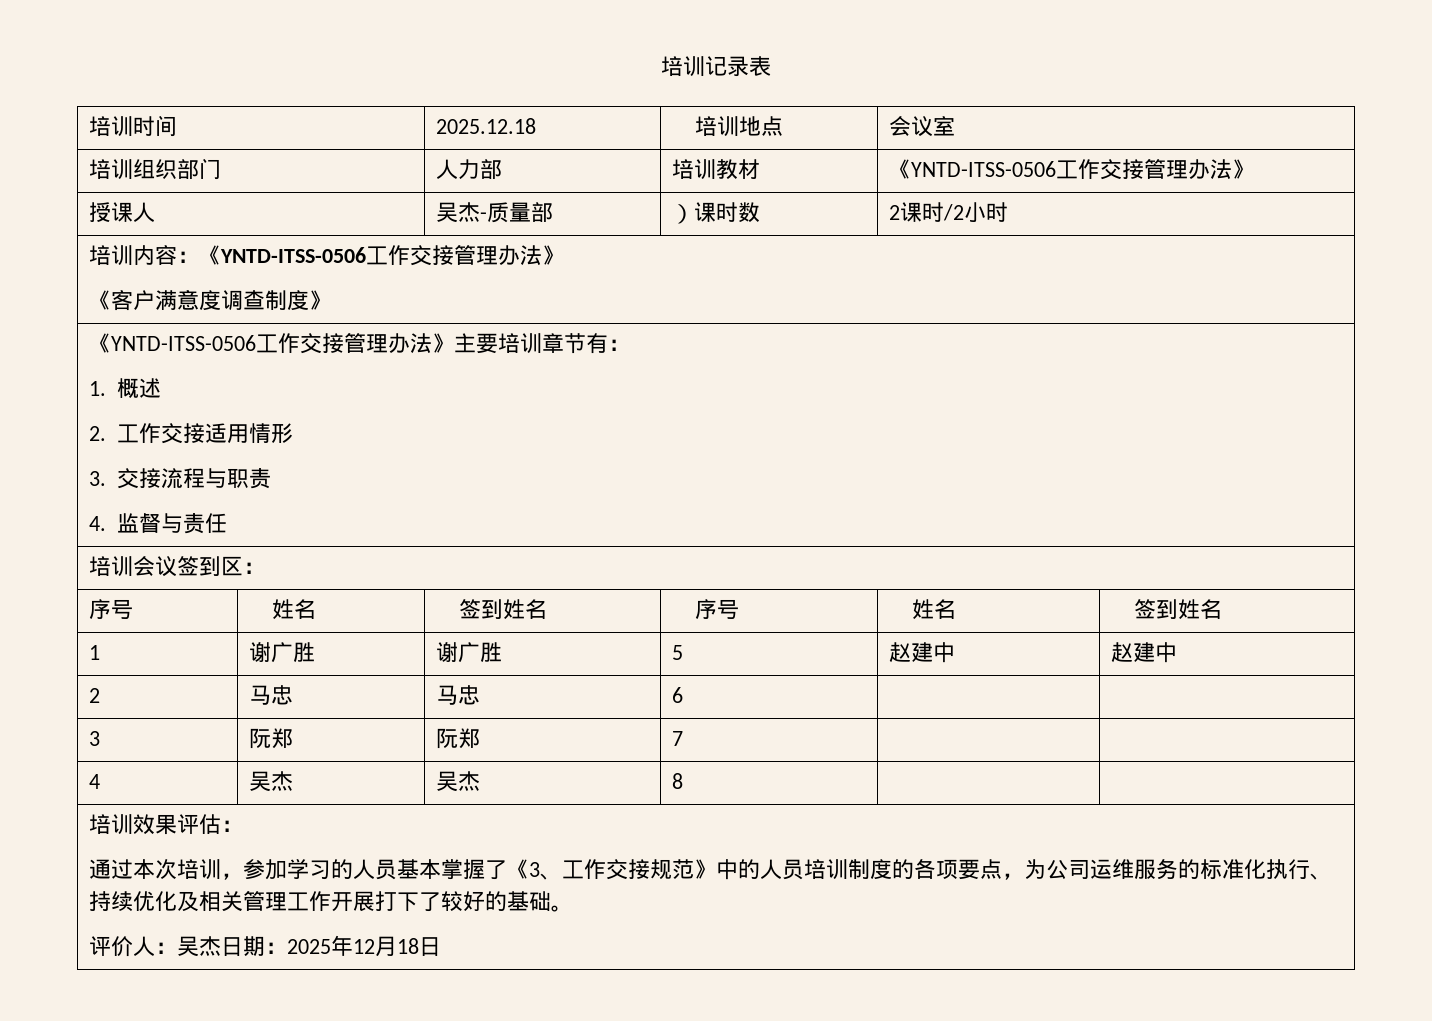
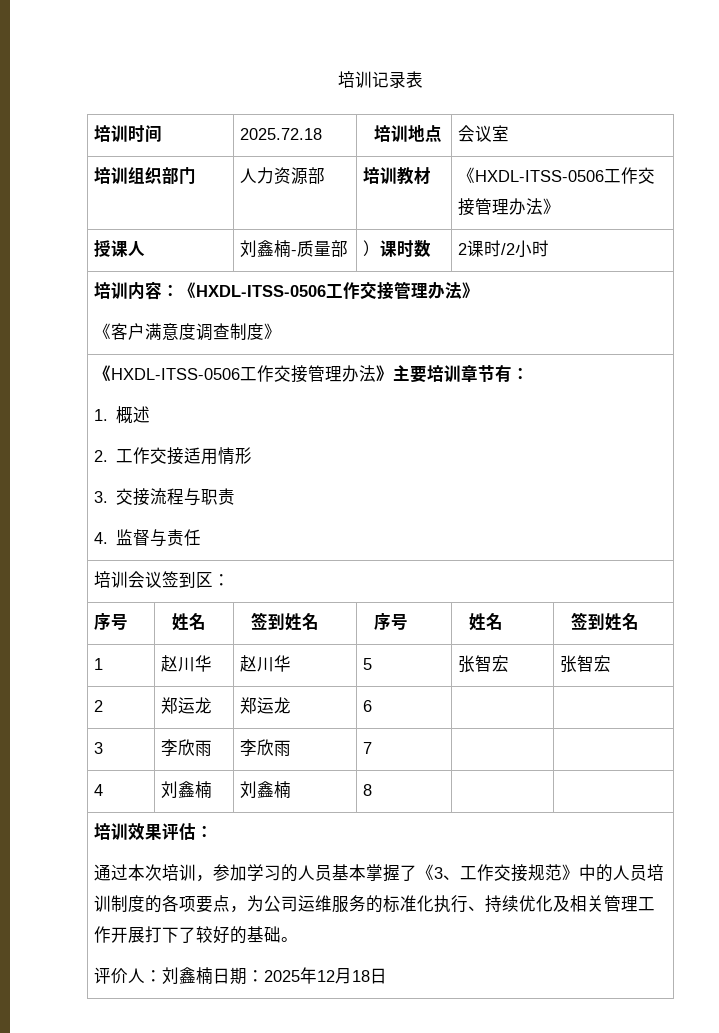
- 培训时间 | 2025.12.18 | 培训地点 | 会议室
+ 培训时间 | 2025.72.18 | 培训地点 | 会议室
- 培训组织部门 | 人力部 | 培训教材 | 《YNTD-ITSS-0506工作交接管理办法》
+ 培训组织部门 | 人力资源部 | 培训教材 | 《HXDL-ITSS-0506工作交接管理办法》
- 授课人 | 吴杰-质量部 | ）课时数 | 2课时/2小时
+ 授课人 | 刘鑫楠-质量部 | ）课时数 | 2课时/2小时
- 培训内容：《YNTD-ITSS-0506工作交接管理办法》
+ 培训内容：《HXDL-ITSS-0506工作交接管理办法》
- 《YNTD-ITSS-0506工作交接管理办法》主要培训章节有：
+ 《HXDL-ITSS-0506工作交接管理办法》主要培训章节有：
- 1 | 谢广胜 | 谢广胜 | 5 | 赵建中 | 赵建中
- 2 | 马忠 | 马忠 | 6 | |
+ 1 | 赵川华 | 赵川华 | 5 | 张智宏 | 张智宏
+ 2 | 郑运龙 | 郑运龙 | 6 | |
- 3 | 阮郑 | 阮郑 | 7 | |
+ 3 | 李欣雨 | 李欣雨 | 7 | |
- 4 | 吴杰 | 吴杰 | 8 | |
+ 4 | 刘鑫楠 | 刘鑫楠 | 8 | |
- 评价人：吴杰日期：2025年12月18日
+ 评价人：刘鑫楠日期：2025年12月18日

